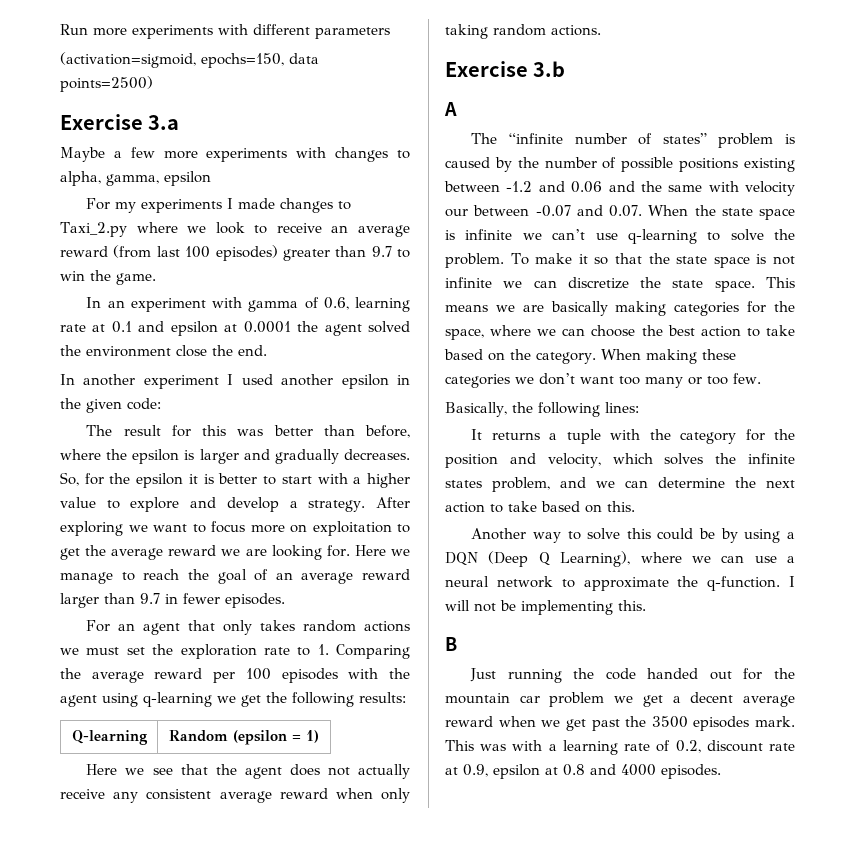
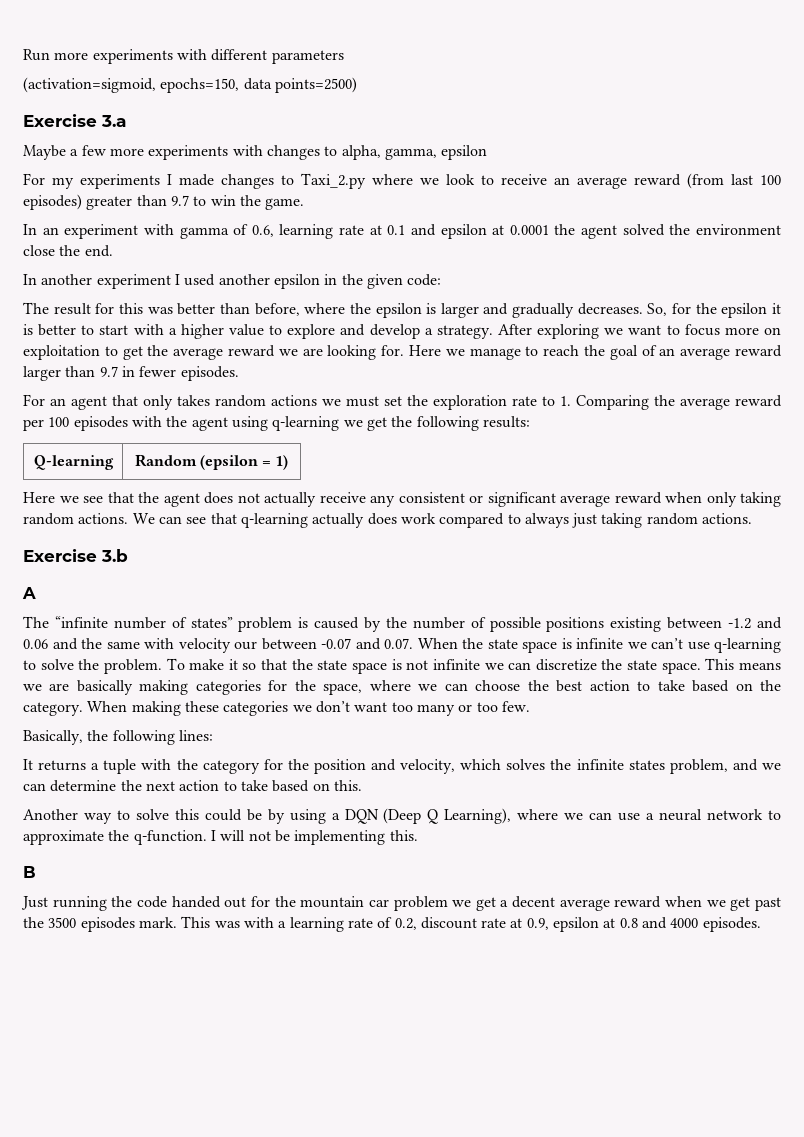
- Here we see that the agent does not actually receive any consistent average reward when only taking random actions.
+ Here we see that the agent does not actually receive any consistent or significant average reward when only taking random actions. We can see that q-learning actually does work compared to always just taking random actions.

